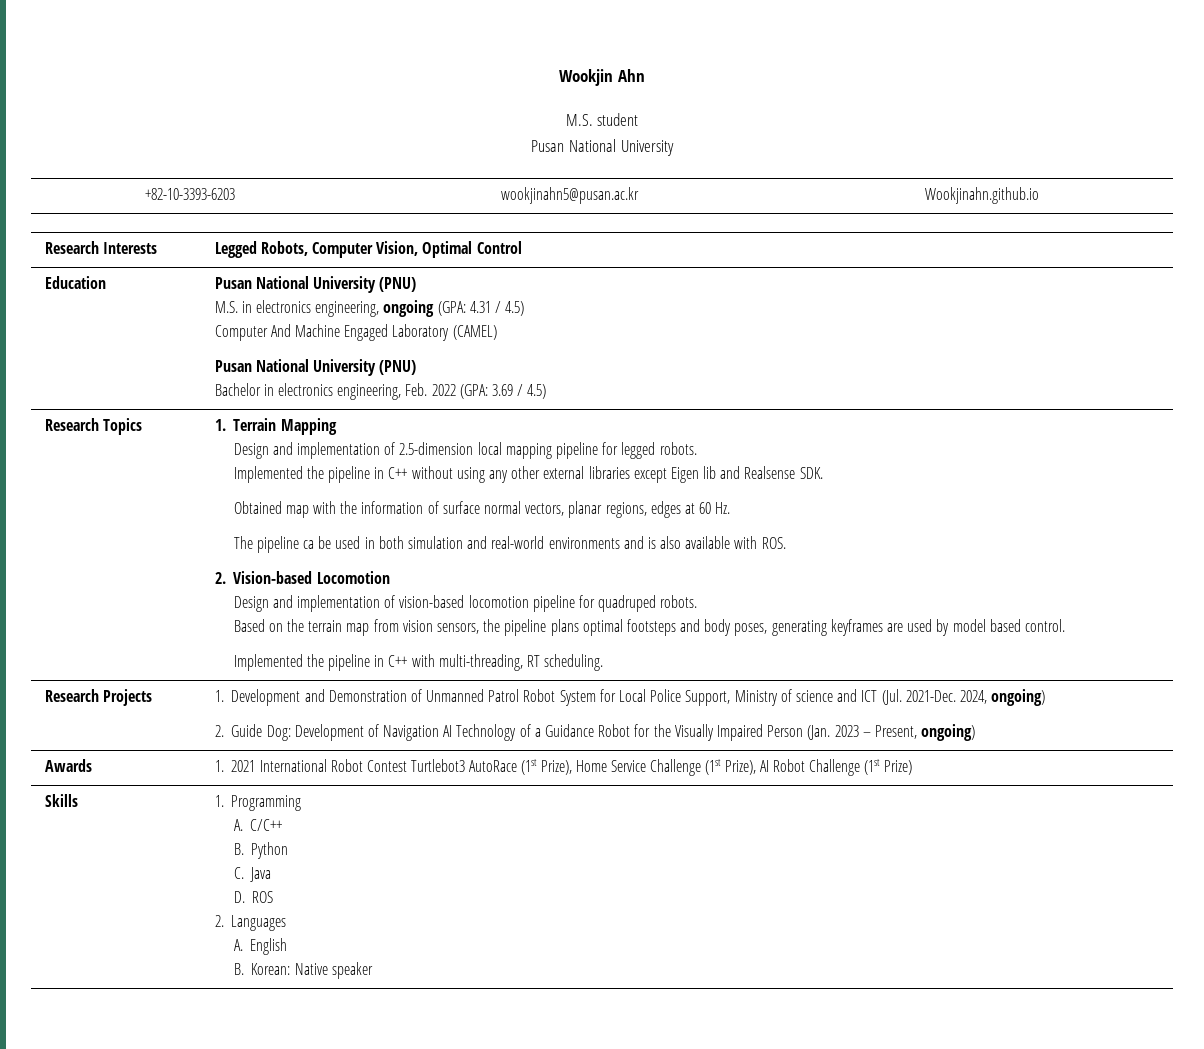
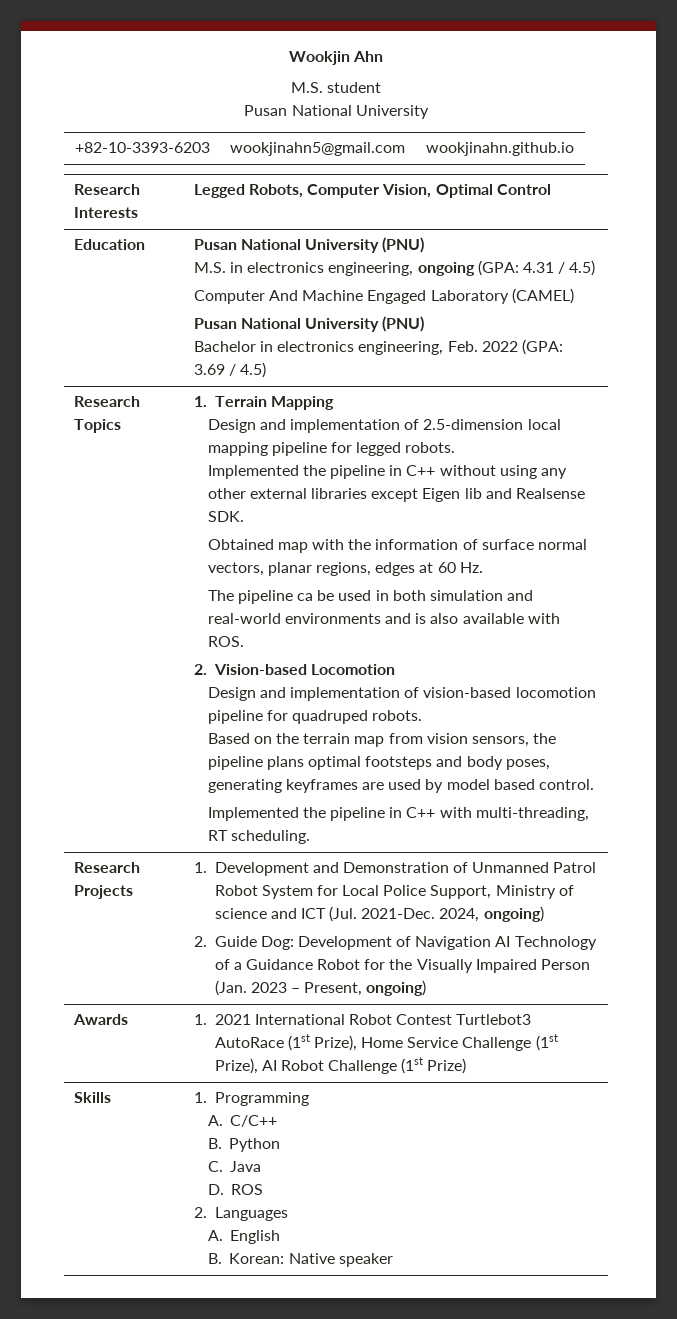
- +82-10-3393-6203 | wookjinahn5@pusan.ac.kr | Wookjinahn.github.io
+ +82-10-3393-6203 | wookjinahn5@gmail.com | wookjinahn.github.io

